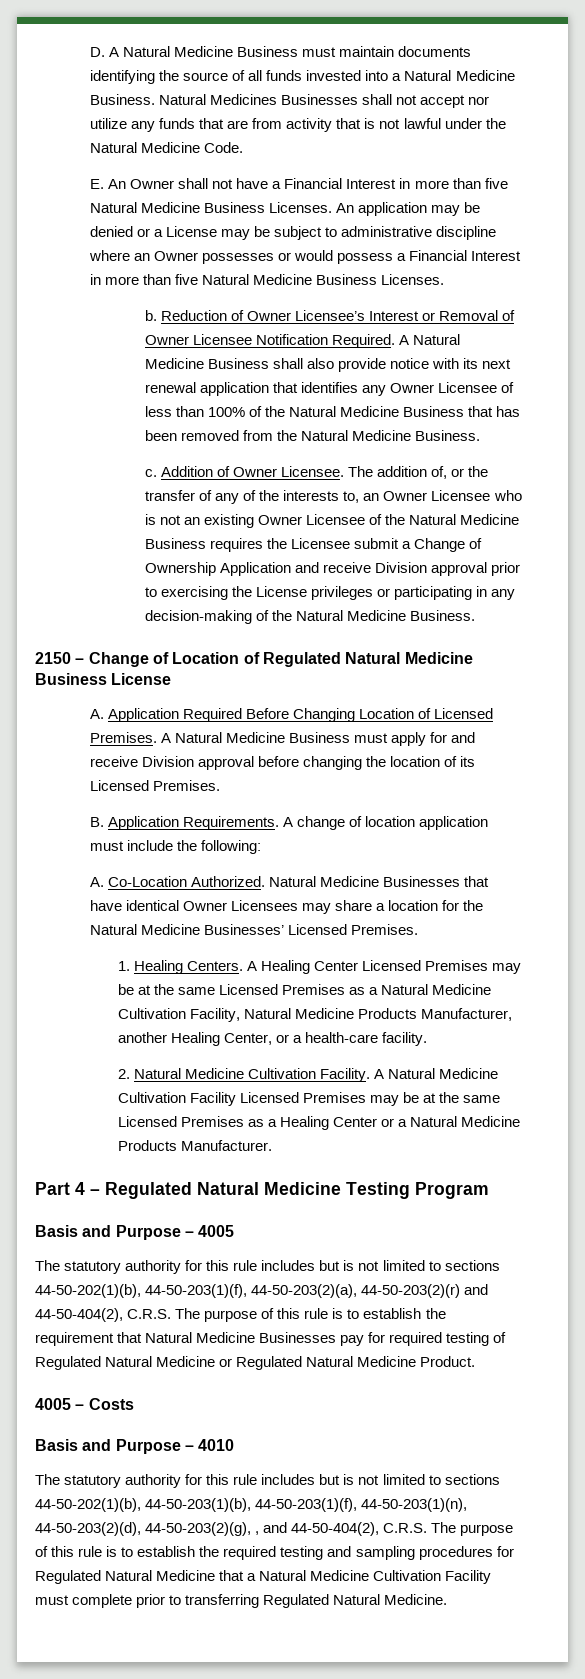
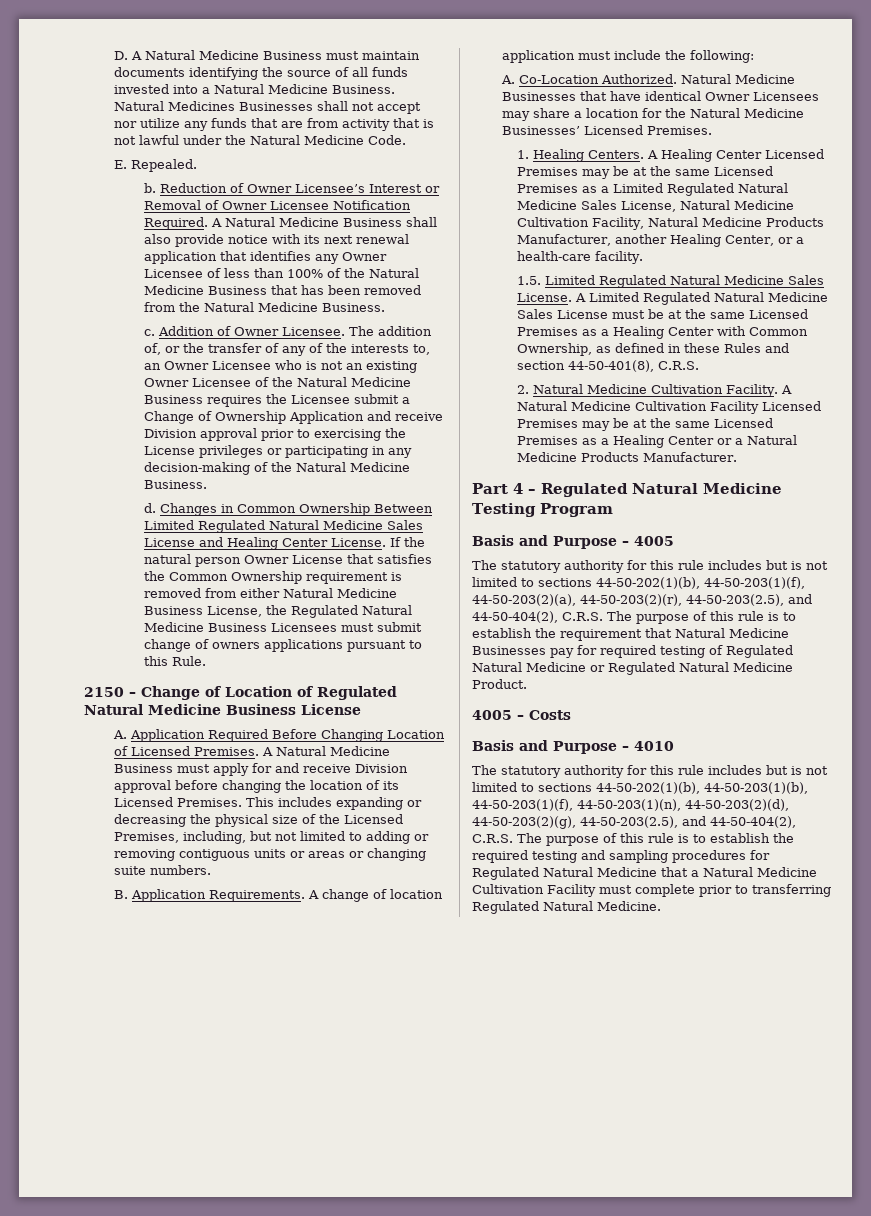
- E. An Owner shall not have a Financial Interest in more than five Natural Medicine Business Licenses. An application may be denied or a License may be subject to administrative discipline where an Owner possesses or would possess a Financial Interest in more than five Natural Medicine Business Licenses.
+ E. Repealed.
+ d. Changes in Common Ownership Between Limited Regulated Natural Medicine Sales License and Healing Center License. If the natural person Owner License that satisfies the Common Ownership requirement is removed from either Natural Medicine Business License, the Regulated Natural Medicine Business Licensees must submit change of owners applications pursuant to this Rule.
+ This includes expanding or decreasing the physical size of the Licensed Premises, including, but not limited to adding or removing contiguous units or areas or changing suite numbers.
- A Healing Center Licensed Premises may be at the same Licensed Premises as a Natural Medicine Cultivation Facility, Natural Medicine Products Manufacturer, another Healing Center, or a health-care facility.
+ A Healing Center Licensed Premises may be at the same Licensed Premises as a Limited Regulated Natural Medicine Sales License, Natural Medicine Cultivation Facility, Natural Medicine Products Manufacturer, another Healing Center, or a health-care facility.
+ 1.5. Limited Regulated Natural Medicine Sales License. A Limited Regulated Natural Medicine Sales License must be at the same Licensed Premises as a Healing Center with Common Ownership, as defined in these Rules and section 44-50-401(8), C.R.S.
- The statutory authority for this rule includes but is not limited to sections 44-50-202(1)(b), 44-50-203(1)(f), 44-50-203(2)(a), 44-50-203(2)(r) and 44-50-404(2), C.R.S. The purpose of this rule is to establish the requirement that Natural Medicine Businesses pay for required testing of Regulated Natural Medicine or Regulated Natural Medicine Product.
+ The statutory authority for this rule includes but is not limited to sections 44-50-202(1)(b), 44-50-203(1)(f), 44-50-203(2)(a), 44-50-203(2)(r), 44-50-203(2.5), and 44-50-404(2), C.R.S. The purpose of this rule is to establish the requirement that Natural Medicine Businesses pay for required testing of Regulated Natural Medicine or Regulated Natural Medicine Product.
- The statutory authority for this rule includes but is not limited to sections 44-50-202(1)(b), 44-50-203(1)(b), 44-50-203(1)(f), 44-50-203(1)(n), 44-50-203(2)(d), 44-50-203(2)(g), , and 44-50-404(2), C.R.S. The purpose of this rule is to establish the required testing and sampling procedures for Regulated Natural Medicine that a Natural Medicine Cultivation Facility must complete prior to transferring Regulated Natural Medicine.
+ The statutory authority for this rule includes but is not limited to sections 44-50-202(1)(b), 44-50-203(1)(b), 44-50-203(1)(f), 44-50-203(1)(n), 44-50-203(2)(d), 44-50-203(2)(g), 44-50-203(2.5), and 44-50-404(2), C.R.S. The purpose of this rule is to establish the required testing and sampling procedures for Regulated Natural Medicine that a Natural Medicine Cultivation Facility must complete prior to transferring Regulated Natural Medicine.

